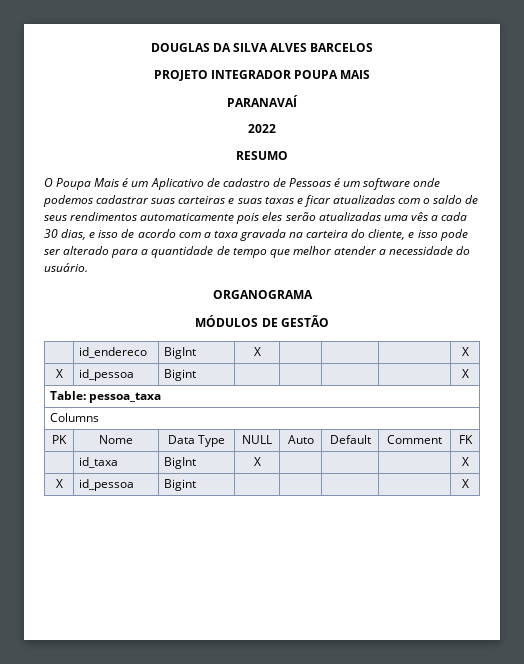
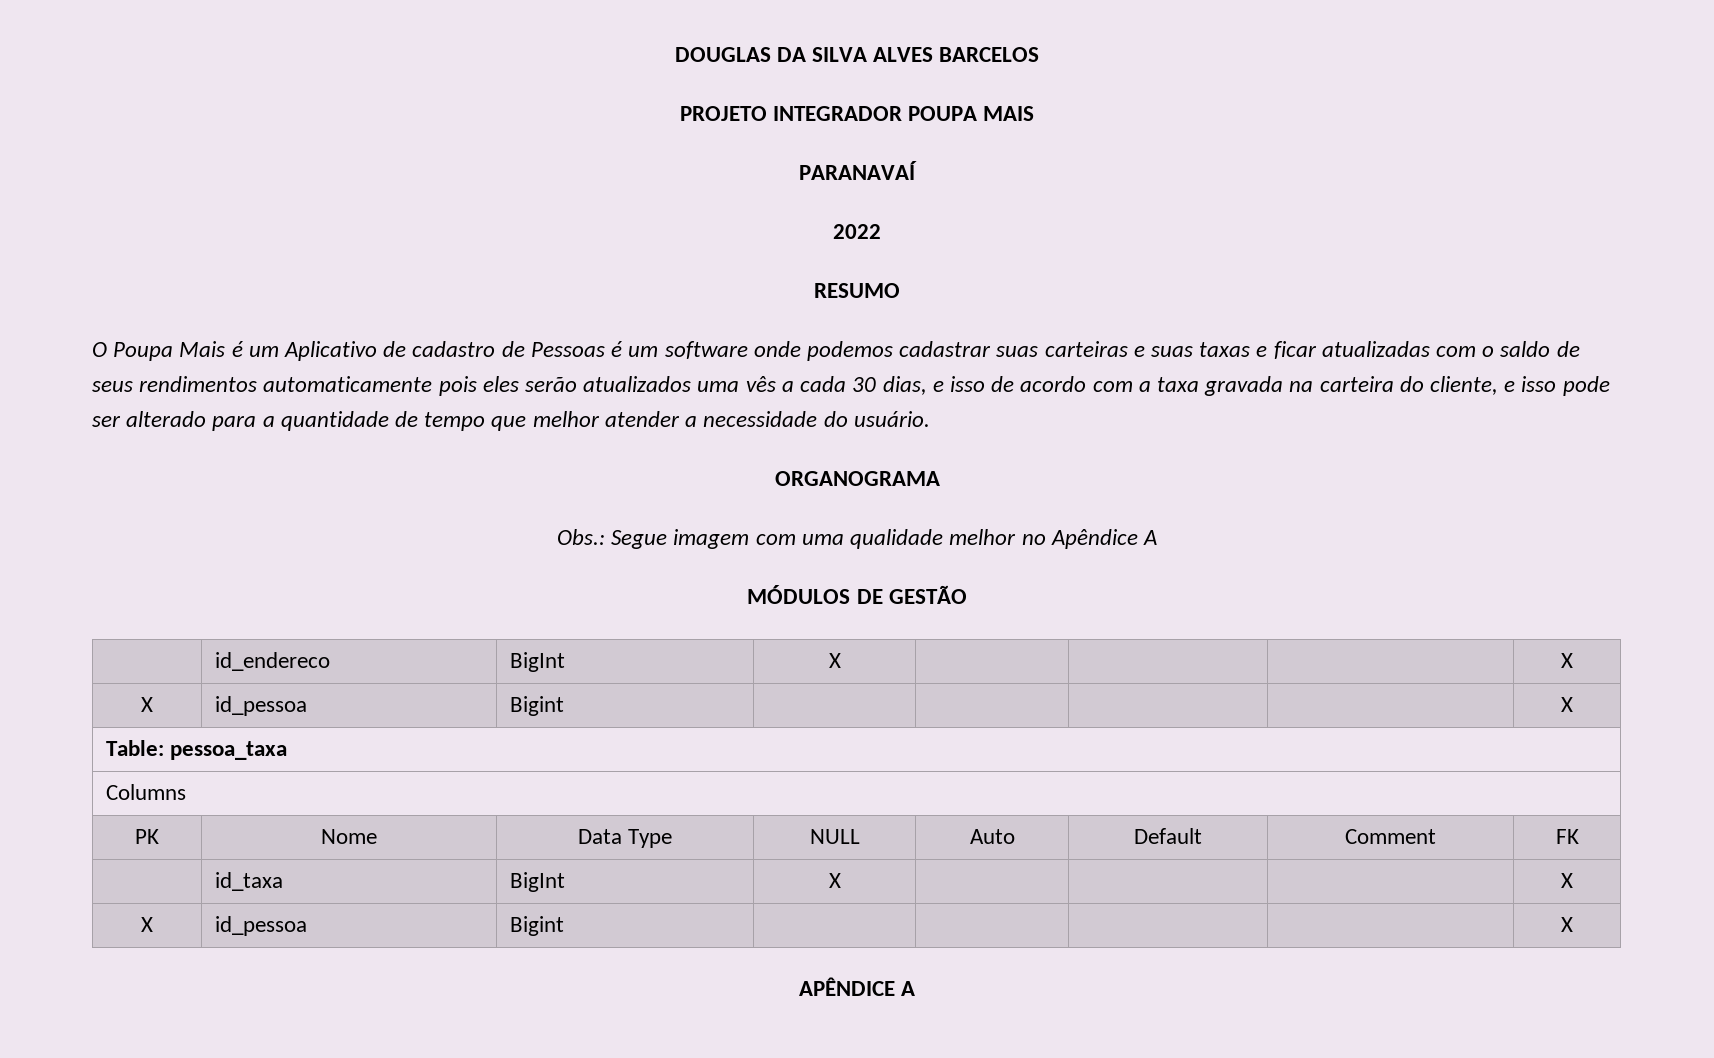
- O Poupa Mais é um Aplicativo de cadastro de Pessoas é um software onde podemos cadastrar suas carteiras e suas taxas e ficar atualizadas com o saldo de seus rendimentos automaticamente pois eles serão atualizadas uma vês a cada 30 dias, e isso de acordo com a taxa gravada na carteira do cliente, e isso pode ser alterado para a quantidade de tempo que melhor atender a necessidade do usuário.
+ O Poupa Mais é um Aplicativo de cadastro de Pessoas é um software onde podemos cadastrar suas carteiras e suas taxas e ficar atualizadas com o saldo de seus rendimentos automaticamente pois eles serão atualizados uma vês a cada 30 dias, e isso de acordo com a taxa gravada na carteira do cliente, e isso pode ser alterado para a quantidade de tempo que melhor atender a necessidade do usuário.
+ Obs.: Segue imagem com uma qualidade melhor no Apêndice A
+ APÊNDICE A

